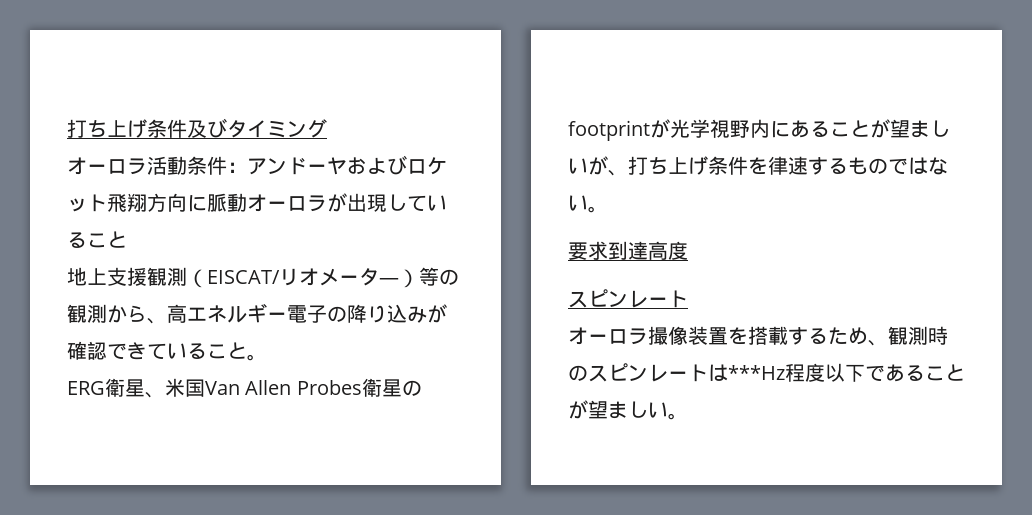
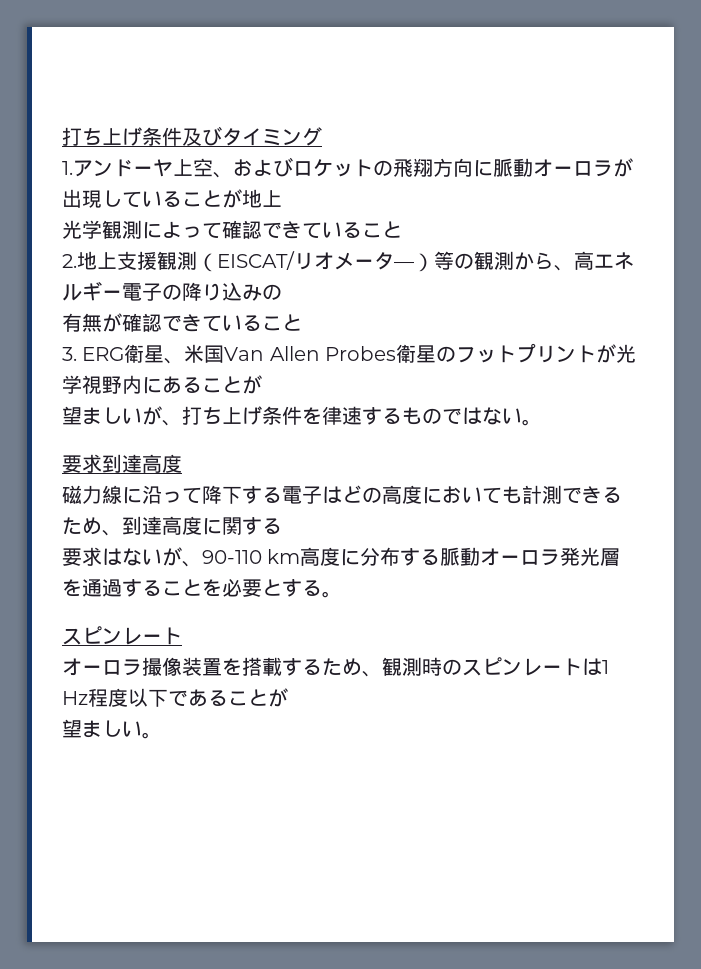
- オーロラ活動条件：アンドーヤおよびロケット飛翔方向に脈動オーロラが出現していること
- 地上支援観測（EISCAT/リオメータ―）等の観測から、高エネルギー電子の降り込みが確認できていること。
- ERG衛星、米国Van Allen Probes衛星のfootprintが光学視野内にあることが望ましいが、打ち上げ条件を律速するものではない。
+ 1.アンドーヤ上空、およびロケットの飛翔方向に脈動オーロラが出現していることが地上
+ 光学観測によって確認できていること
+ 2.地上支援観測（EISCAT/リオメータ―）等の観測から、高エネルギー電子の降り込みの
+ 有無が確認できていること
+ 3. ERG衛星、米国Van Allen Probes衛星のフットプリントが光学視野内にあることが
+ 望ましいが、打ち上げ条件を律速するものではない。
+ 磁力線に沿って降下する電子はどの高度においても計測できるため、到達高度に関する
+ 要求はないが、90-110 km高度に分布する脈動オーロラ発光層を通過することを必要とする。
- オーロラ撮像装置を搭載するため、観測時のスピンレートは***Hz程度以下であることが望ましい。
+ オーロラ撮像装置を搭載するため、観測時のスピンレートは1 Hz程度以下であることが
+ 望ましい。

